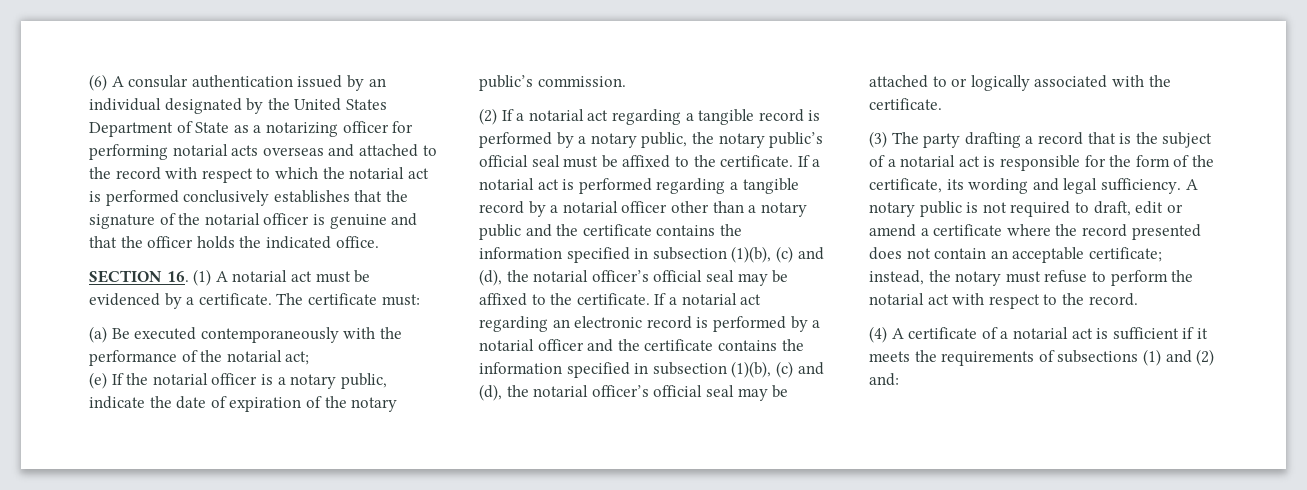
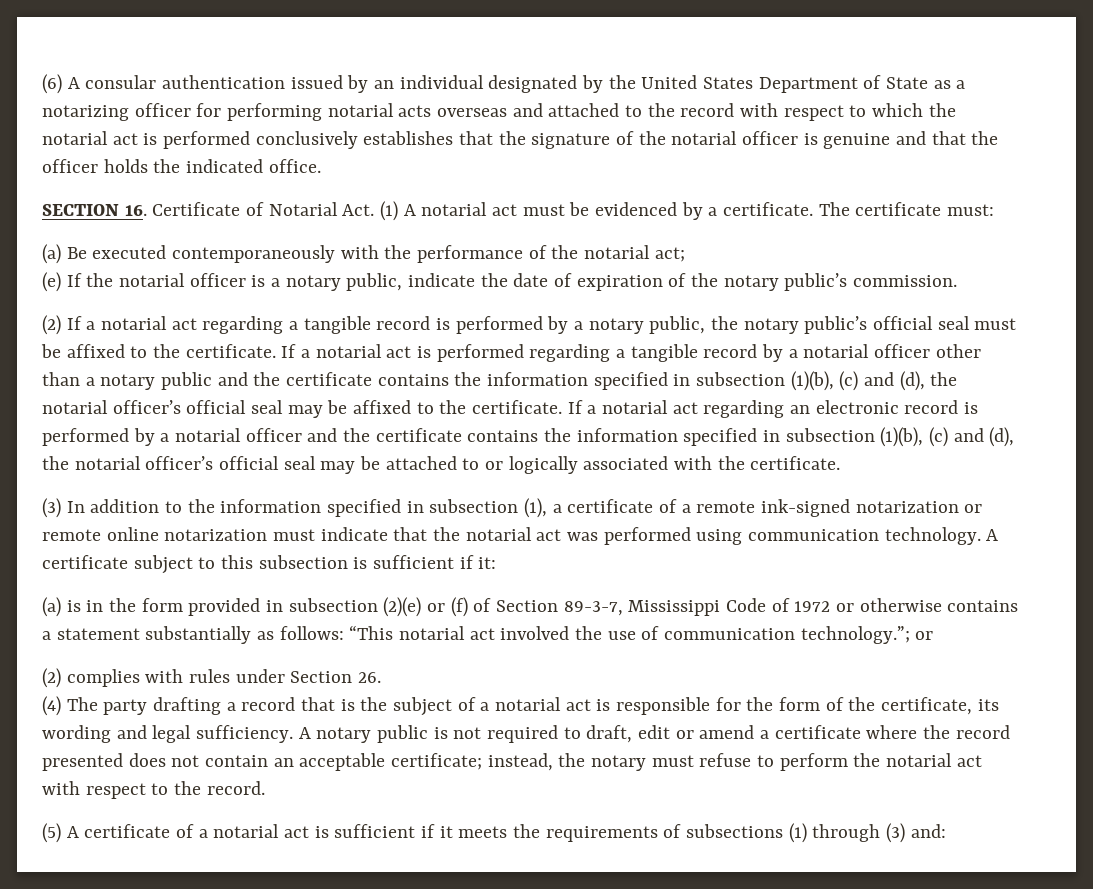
- SECTION 16. (1) A notarial act must be evidenced by a certificate.
+ SECTION 16. Certificate of Notarial Act. (1) A notarial act must be evidenced by a certificate.
- (3) The party drafting a record that is the subject of a notarial act is responsible for the form of the certificate, its wording and legal sufficiency.
+ (3) In addition to the information specified in subsection (1), a certificate of a remote ink-signed notarization or remote online notarization must indicate that the notarial act was performed using communication technology. A certificate subject to this subsection is sufficient if it:
+ (a) is in the form provided in subsection (2)(e) or (f) of Section 89-3-7, Mississippi Code of 1972 or otherwise contains a statement substantially as follows: “This notarial act involved the use of communication technology.”; or
+ (2) complies with rules under Section 26.
+ (4) The party drafting a record that is the subject of a notarial act is responsible for the form of the certificate, its wording and legal sufficiency.
- (4) A certificate of a notarial act is sufficient if it meets the requirements of subsections (1) and (2) and:
+ (5) A certificate of a notarial act is sufficient if it meets the requirements of subsections (1) through (3) and:

